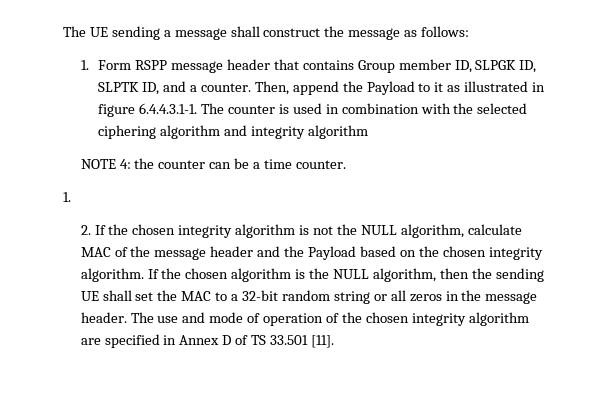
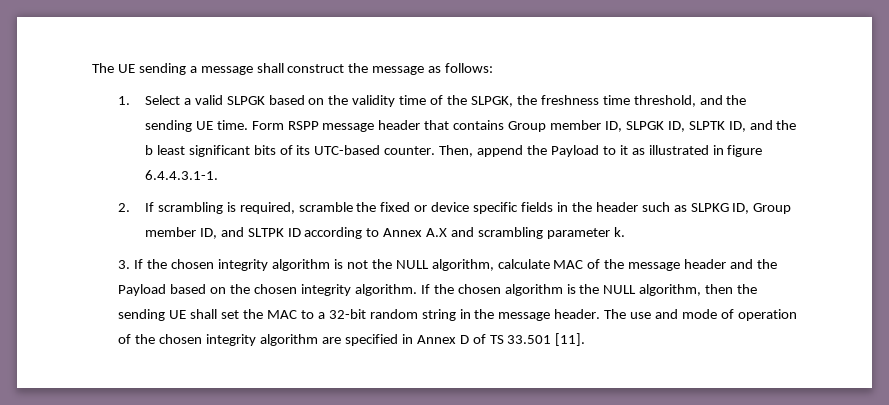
- 1. Form RSPP message header that contains Group member ID, SLPGK ID, SLPTK ID, and a counter.
+ 1. Select a valid SLPGK based on the validity time of the SLPGK, the freshness time threshold, and the sending UE time. Form RSPP message header that contains Group member ID, SLPGK ID, SLPTK ID, and the b least significant bits of its UTC-based counter.
- Then, append the Payload to it as illustrated in figure 6.4.4.3.1-1. The counter is used in combination with the selected ciphering algorithm and integrity algorithm
- NOTE 4: the counter can be a time counter.
- 1.
- 2. If the chosen integrity algorithm is not the NULL algorithm, calculate MAC of the message header and the Payload based on the chosen integrity algorithm.
+ Then, append the Payload to it as illustrated in figure 6.4.4.3.1-1.
+ 2. If scrambling is required, scramble the fixed or device specific fields in the header such as SLPKG ID, Group member ID, and SLTPK ID according to Annex A.X and scrambling parameter k.
+ 3. If the chosen integrity algorithm is not the NULL algorithm, calculate MAC of the message header and the Payload based on the chosen integrity algorithm.
- If the chosen algorithm is the NULL algorithm, then the sending UE shall set the MAC to a 32-bit random string or all zeros in the message header.
+ If the chosen algorithm is the NULL algorithm, then the sending UE shall set the MAC to a 32-bit random string in the message header.

